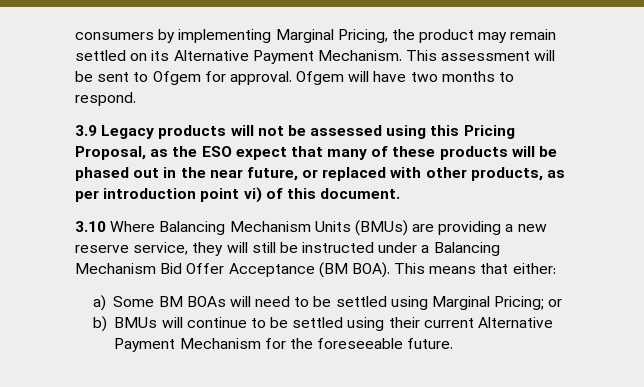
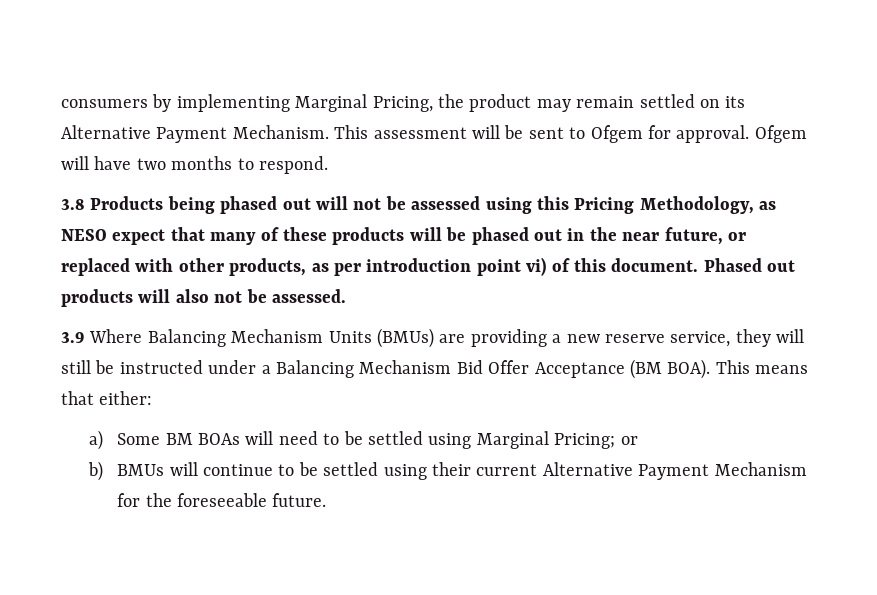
- 3.9 Legacy products will not be assessed using this Pricing Proposal, as the ESO expect that many of these products will be phased out in the near future, or replaced with other products, as per introduction point vi) of this document.
- 3.10 Where Balancing Mechanism Units (BMUs) are providing a new reserve service, they will still be instructed under a Balancing Mechanism Bid Offer Acceptance (BM BOA).
+ 3.8 Products being phased out will not be assessed using this Pricing Methodology, as NESO expect that many of these products will be phased out in the near future, or replaced with other products, as per introduction point vi) of this document. Phased out products will also not be assessed.
+ 3.9 Where Balancing Mechanism Units (BMUs) are providing a new reserve service, they will still be instructed under a Balancing Mechanism Bid Offer Acceptance (BM BOA).

